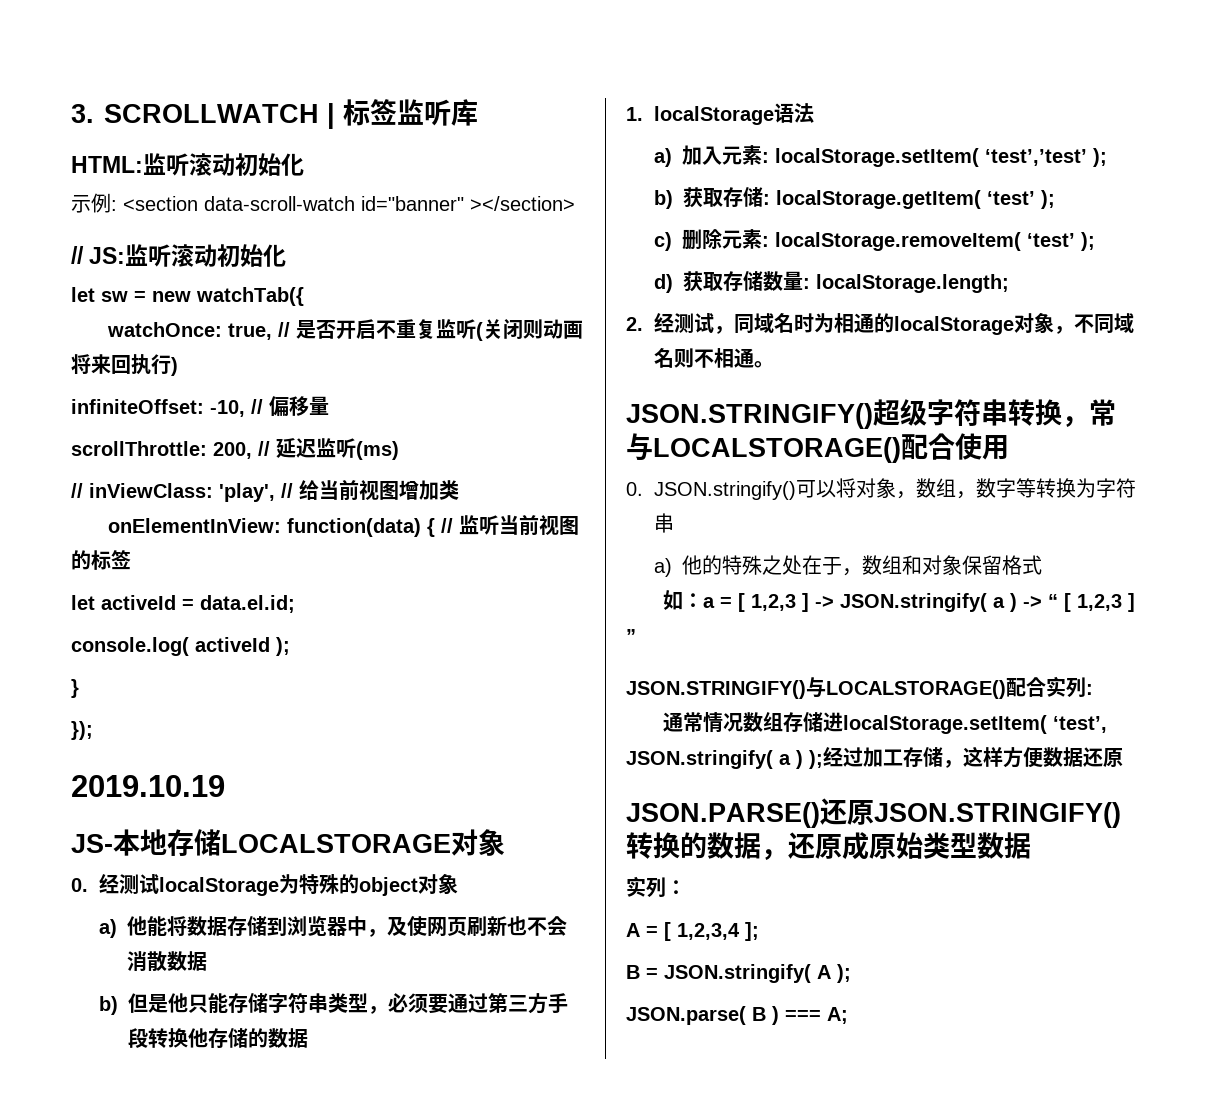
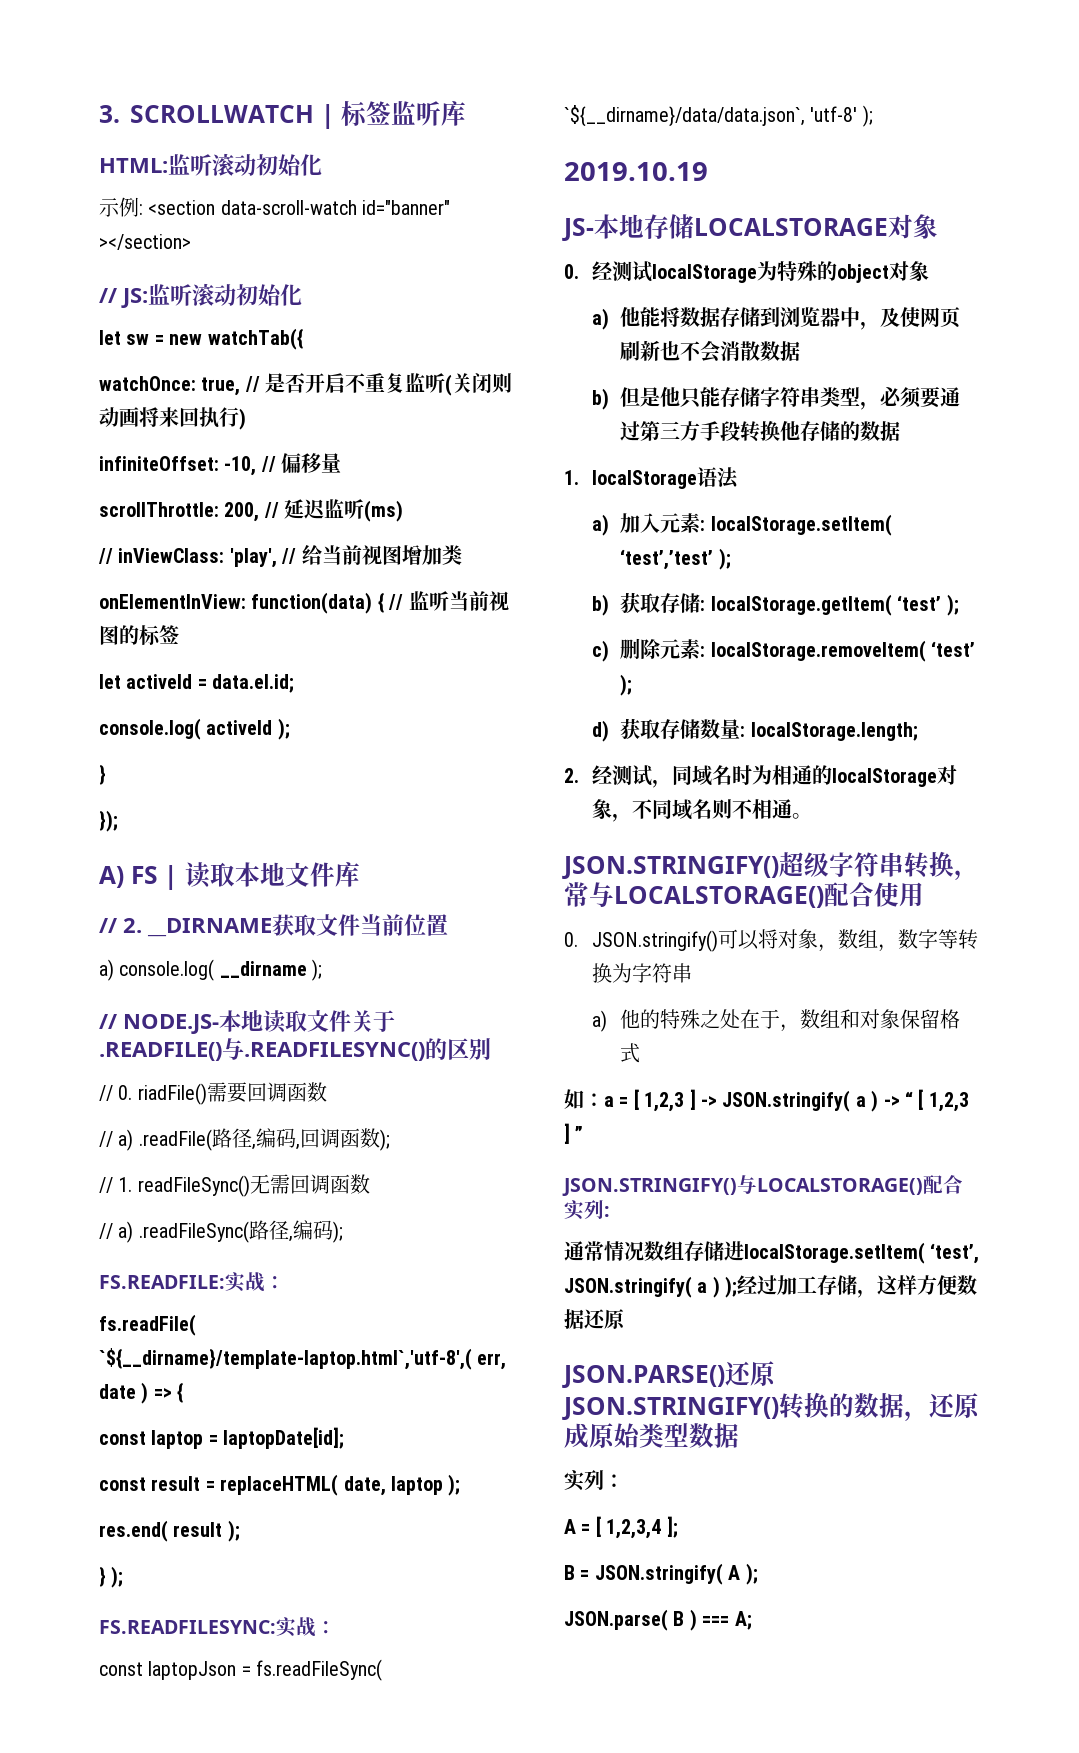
+ A) FS | 读取本地文件库
+ // 2. __DIRNAME获取文件当前位置
+ a) console.log( __dirname );
+ // NODE.JS-本地读取文件关于.READFILE()与.READFILESYNC()的区别
+ // 0. riadFile()需要回调函数
+ // a) .readFile(路径,编码,回调函数);
+ // 1. readFileSync()无需回调函数
+ // a) .readFileSync(路径,编码);
+ FS.READFILE:实战：
+ fs.readFile( `${__dirname}/template-laptop.html`,'utf-8',( err, date ) => {
+ const laptop = laptopDate[id];
+ const result = replaceHTML( date, laptop );
+ res.end( result );
+ } );
+ FS.READFILESYNC:实战：
+ const laptopJson = fs.readFileSync( `${__dirname}/data/data.json`, 'utf-8' );

